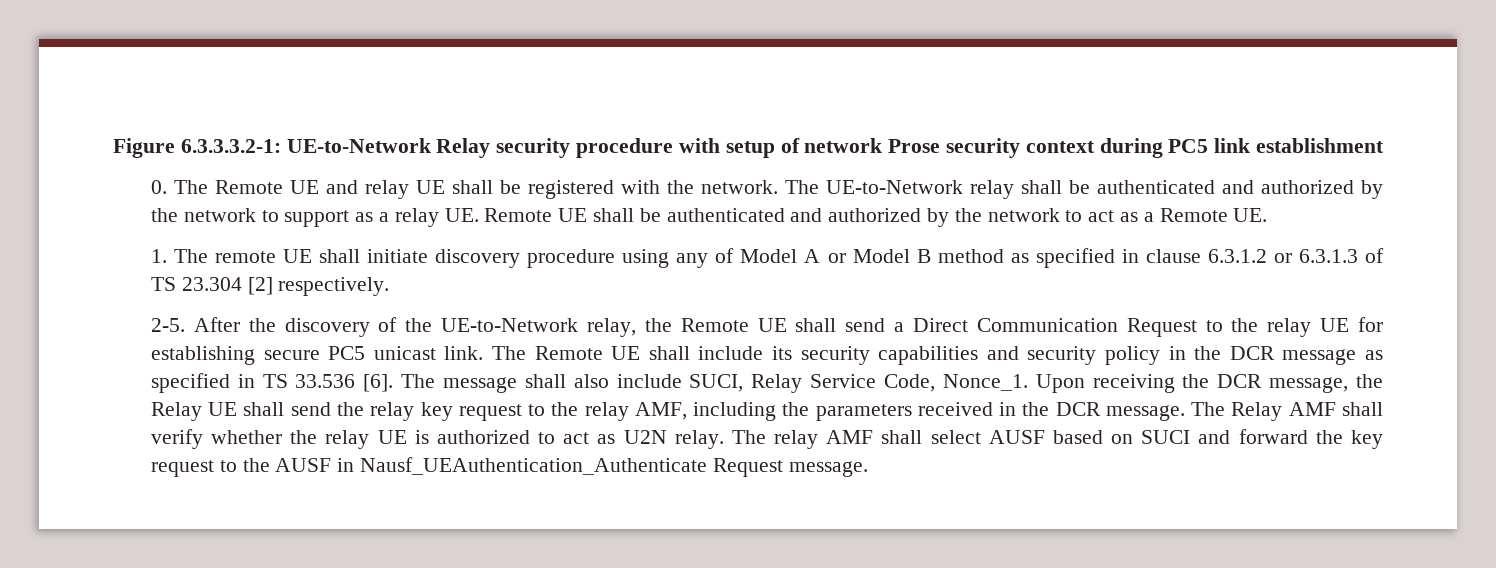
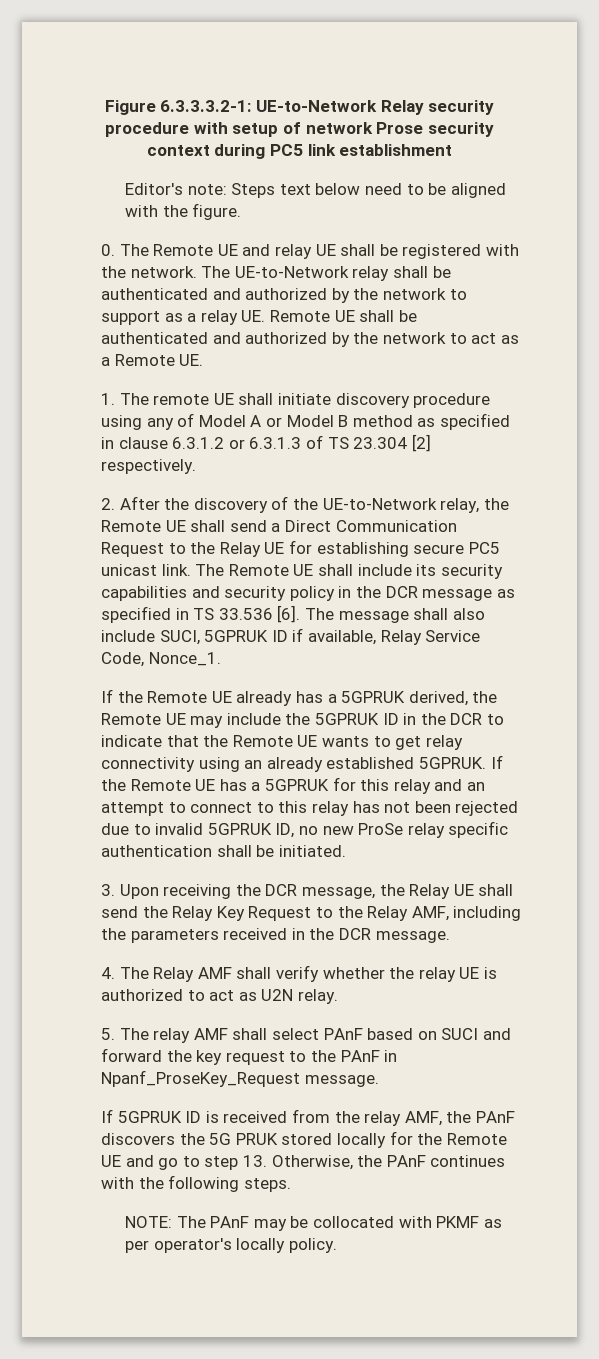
+ Editor's note: Steps text below need to be aligned with the figure.
- 2-5. After the discovery of the UE-to-Network relay, the Remote UE shall send a Direct Communication Request to the relay UE for establishing secure PC5 unicast link.
+ 2. After the discovery of the UE-to-Network relay, the Remote UE shall send a Direct Communication Request to the Relay UE for establishing secure PC5 unicast link.
- The message shall also include SUCI, Relay Service Code, Nonce_1. Upon receiving the DCR message, the Relay UE shall send the relay key request to the relay AMF, including the parameters received in the DCR message. The Relay AMF shall verify whether the relay UE is authorized to act as U2N relay. The relay AMF shall select AUSF based on SUCI and forward the key request to the AUSF in Nausf_UEAuthentication_Authenticate Request message.
+ The message shall also include SUCI, 5GPRUK ID if available, Relay Service Code, Nonce_1.
+ If the Remote UE already has a 5GPRUK derived, the Remote UE may include the 5GPRUK ID in the DCR to indicate that the Remote UE wants to get relay connectivity using an already established 5GPRUK. If the Remote UE has a 5GPRUK for this relay and an attempt to connect to this relay has not been rejected due to invalid 5GPRUK ID, no new ProSe relay specific authentication shall be initiated.
+ 3. Upon receiving the DCR message, the Relay UE shall send the Relay Key Request to the Relay AMF, including the parameters received in the DCR message.
+ 4. The Relay AMF shall verify whether the relay UE is authorized to act as U2N relay.
+ 5. The relay AMF shall select PAnF based on SUCI and forward the key request to the PAnF in Npanf_ProseKey_Request message.
+ If 5GPRUK ID is received from the relay AMF, the PAnF discovers the 5G PRUK stored locally for the Remote UE and go to step 13. Otherwise, the PAnF continues with the following steps.
+ NOTE: The PAnF may be collocated with PKMF as per operator's locally policy.

